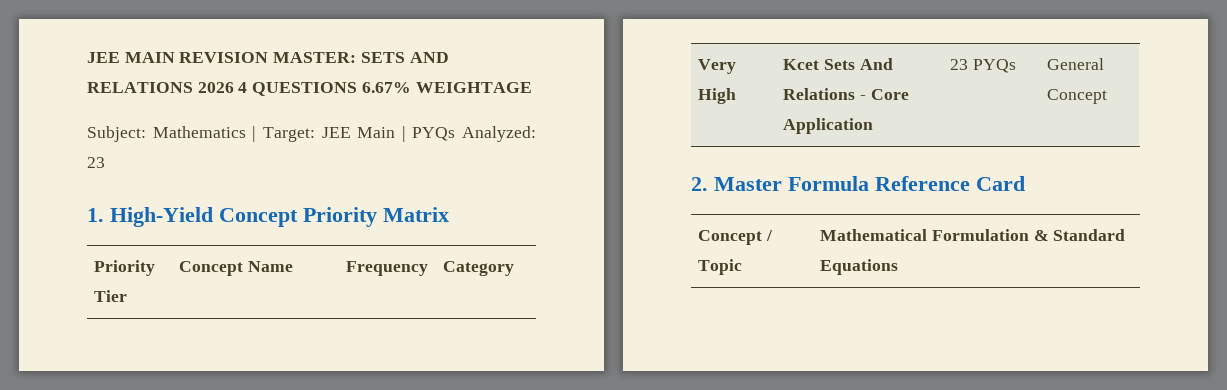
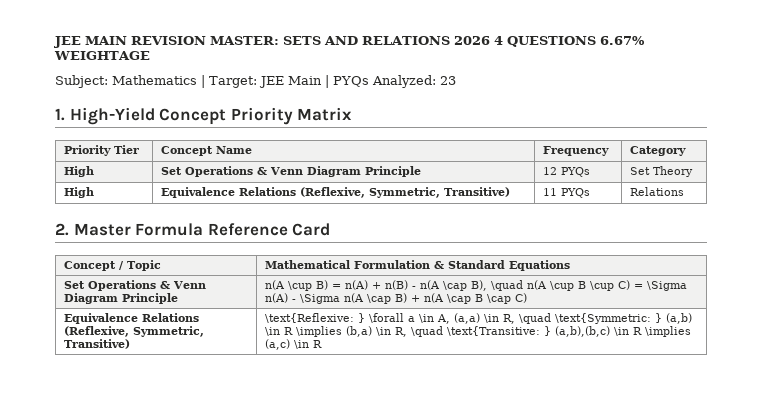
- Very High | Kcet Sets And Relations - Core Application | 23 PYQs | General Concept
+ High | Set Operations & Venn Diagram Principle | 12 PYQs | Set Theory
+ High | Equivalence Relations (Reflexive, Symmetric, Transitive) | 11 PYQs | Relations
+ Set Operations & Venn Diagram Principle | n(A \cup B) = n(A) + n(B) - n(A \cap B), \quad n(A \cup B \cup C) = \Sigma n(A) - \Sigma n(A \cap B) + n(A \cap B \cap C)
+ Equivalence Relations (Reflexive, Symmetric, Transitive) | \text{Reflexive: } \forall a \in A, (a,a) \in R, \quad \text{Symmetric: } (a,b) \in R \implies (b,a) \in R, \quad \text{Transitive: } (a,b),(b,c) \in R \implies (a,c) \in R

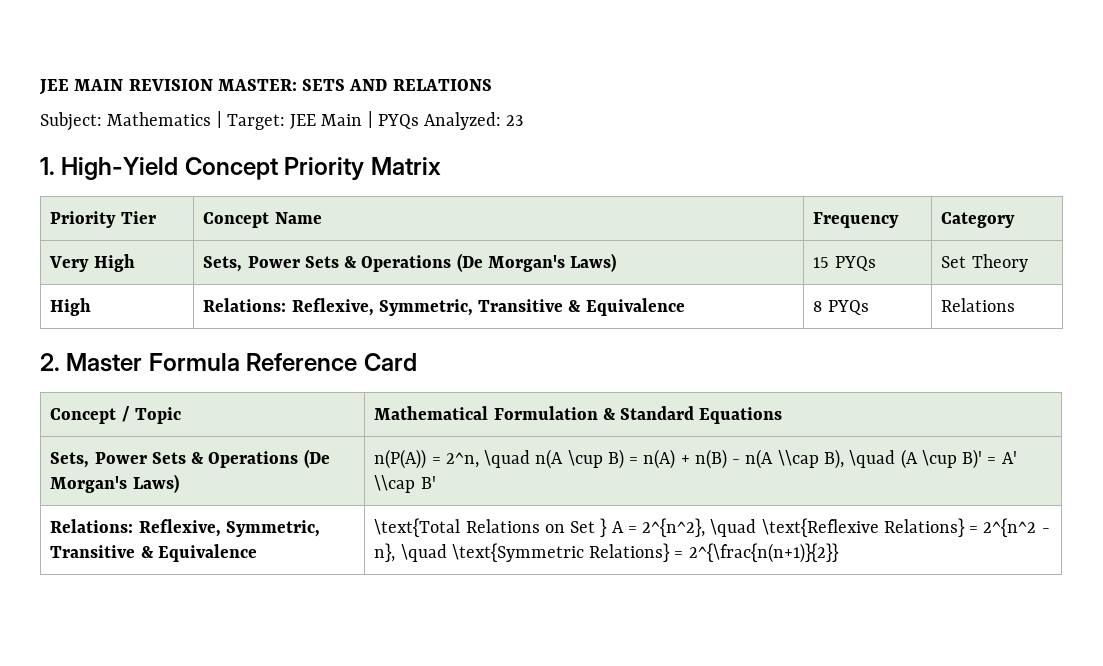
- JEE MAIN REVISION MASTER: SETS AND RELATIONS 2026 4 QUESTIONS 6.67% WEIGHTAGE
+ JEE MAIN REVISION MASTER: SETS AND RELATIONS
- High | Set Operations & Venn Diagram Principle | 12 PYQs | Set Theory
- High | Equivalence Relations (Reflexive, Symmetric, Transitive) | 11 PYQs | Relations
+ Very High | Sets, Power Sets & Operations (De Morgan's Laws) | 15 PYQs | Set Theory
+ High | Relations: Reflexive, Symmetric, Transitive & Equivalence | 8 PYQs | Relations
- Set Operations & Venn Diagram Principle | n(A \cup B) = n(A) + n(B) - n(A \cap B), \quad n(A \cup B \cup C) = \Sigma n(A) - \Sigma n(A \cap B) + n(A \cap B \cap C)
- Equivalence Relations (Reflexive, Symmetric, Transitive) | \text{Reflexive: } \forall a \in A, (a,a) \in R, \quad \text{Symmetric: } (a,b) \in R \implies (b,a) \in R, \quad \text{Transitive: } (a,b),(b,c) \in R \implies (a,c) \in R
+ Sets, Power Sets & Operations (De Morgan's Laws) | n(P(A)) = 2^n, \quad n(A \cup B) = n(A) + n(B) - n(A \\cap B), \quad (A \cup B)' = A' \\cap B'
+ Relations: Reflexive, Symmetric, Transitive & Equivalence | \text{Total Relations on Set } A = 2^{n^2}, \quad \text{Reflexive Relations} = 2^{n^2 - n}, \quad \text{Symmetric Relations} = 2^{\frac{n(n+1)}{2}}

